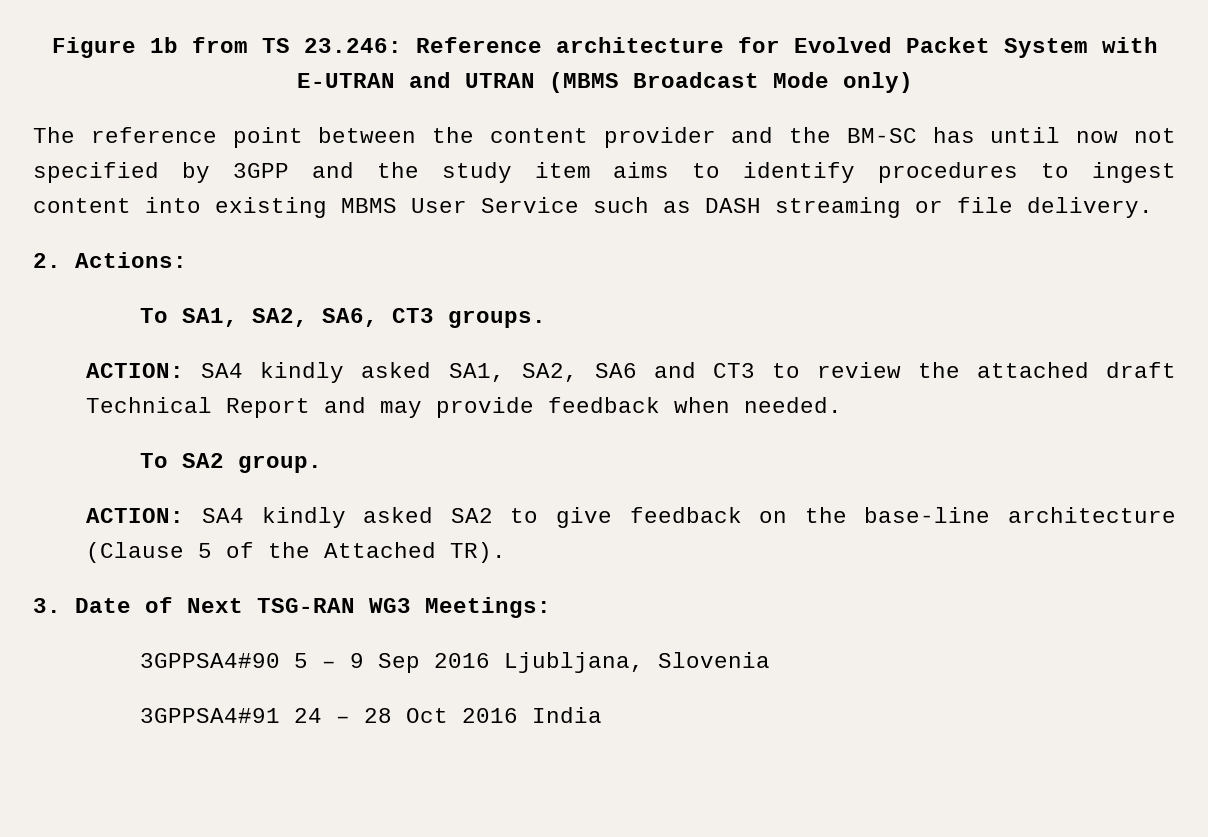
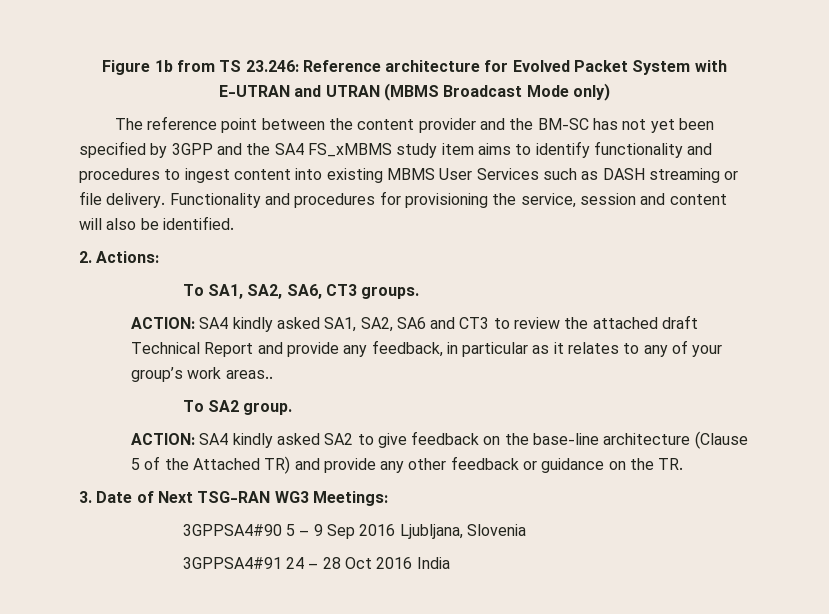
- The reference point between the content provider and the BM-SC has until now not specified by 3GPP and the study item aims to identify procedures to ingest content into existing MBMS User Service such as DASH streaming or file delivery.
+ The reference point between the content provider and the BM-SC has not yet been specified by 3GPP and the SA4 FS_xMBMS study item aims to identify functionality and procedures to ingest content into existing MBMS User Services such as DASH streaming or file delivery. Functionality and procedures for provisioning the service, session and content will also be identified.
- ACTION: SA4 kindly asked SA1, SA2, SA6 and CT3 to review the attached draft Technical Report and may provide feedback when needed.
+ ACTION: SA4 kindly asked SA1, SA2, SA6 and CT3 to review the attached draft Technical Report and provide any feedback, in particular as it relates to any of your group’s work areas..
- ACTION: SA4 kindly asked SA2 to give feedback on the base-line architecture (Clause 5 of the Attached TR).
+ ACTION: SA4 kindly asked SA2 to give feedback on the base-line architecture (Clause 5 of the Attached TR) and provide any other feedback or guidance on the TR.

